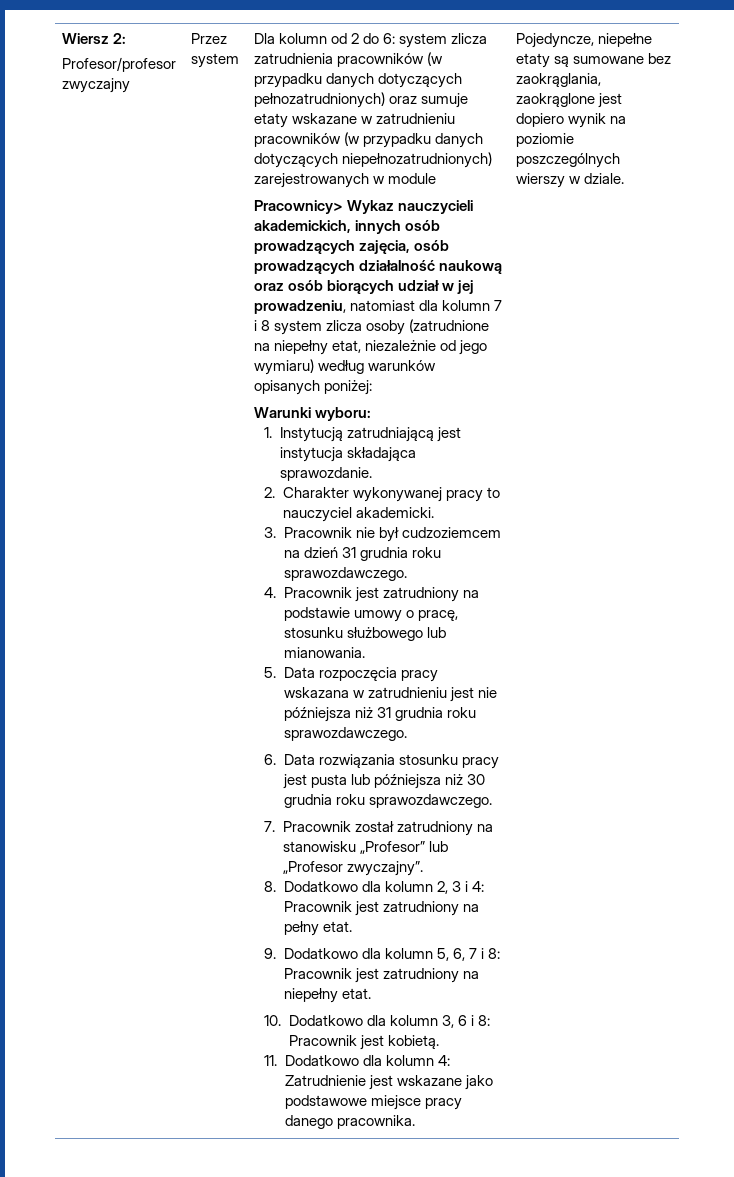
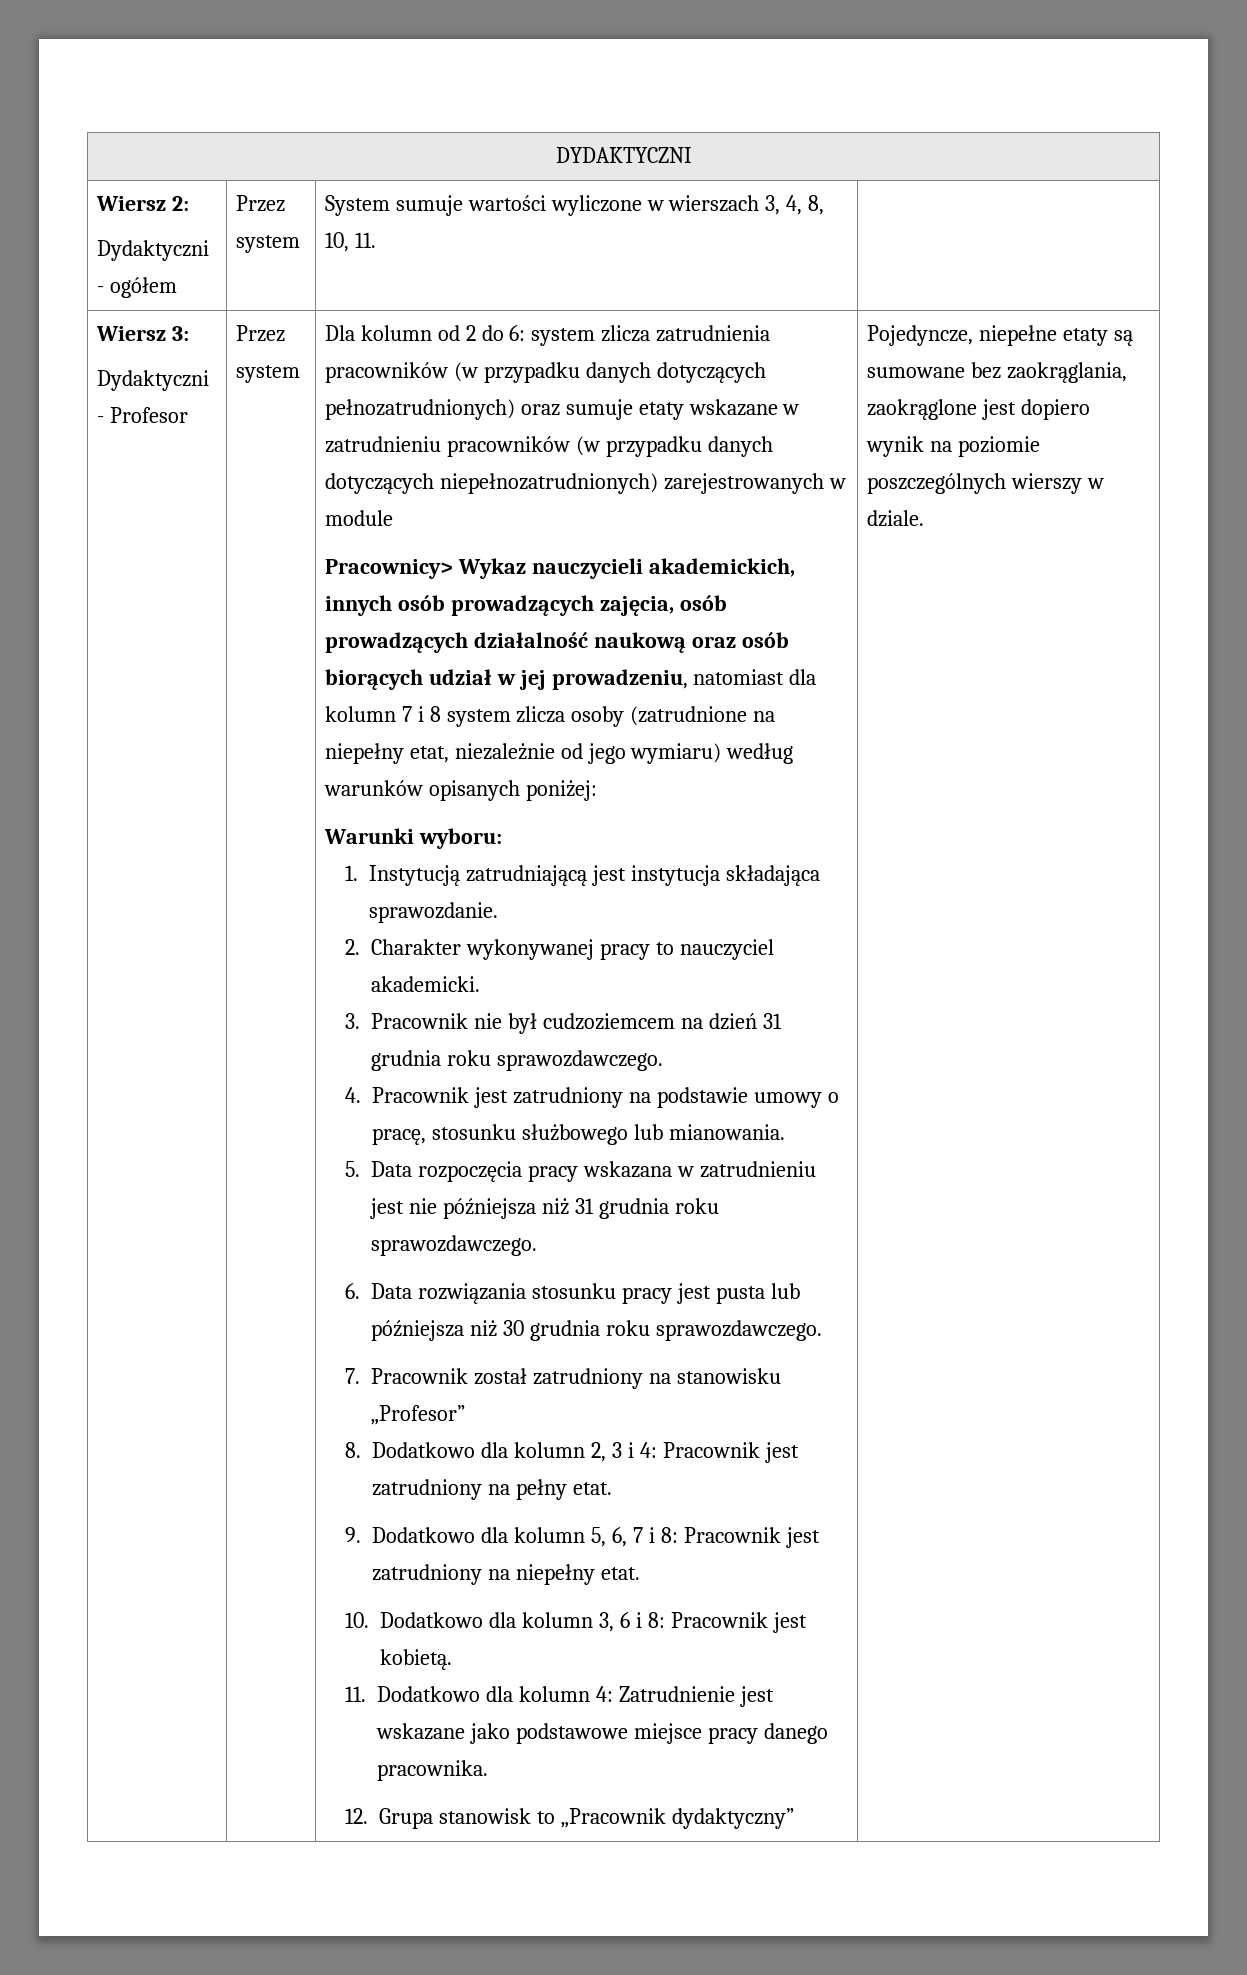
+ DYDAKTYCZNI
  Wiersz 2:
- Profesor/profesor zwyczajny
+ Dydaktyczni - ogółem | Przez system | System sumuje wartości wyliczone w wierszach 3, 4, 8, 10, 11. |
+ Wiersz 3:
+ Dydaktyczni - Profesor
- 7. Pracownik został zatrudniony na stanowisku „Profesor” lub „Profesor zwyczajny”.
+ 7. Pracownik został zatrudniony na stanowisku „Profesor”
+ 12. Grupa stanowisk to „Pracownik dydaktyczny”

